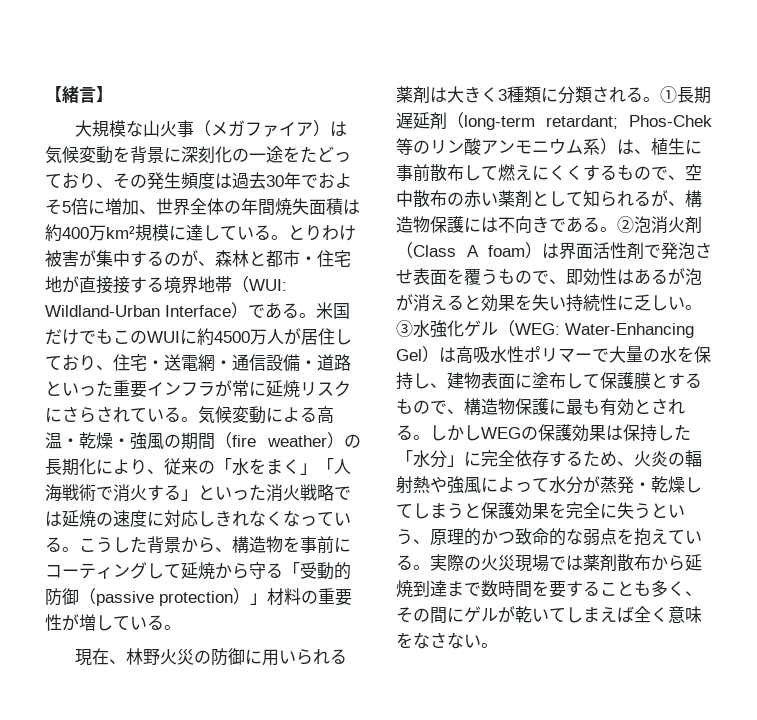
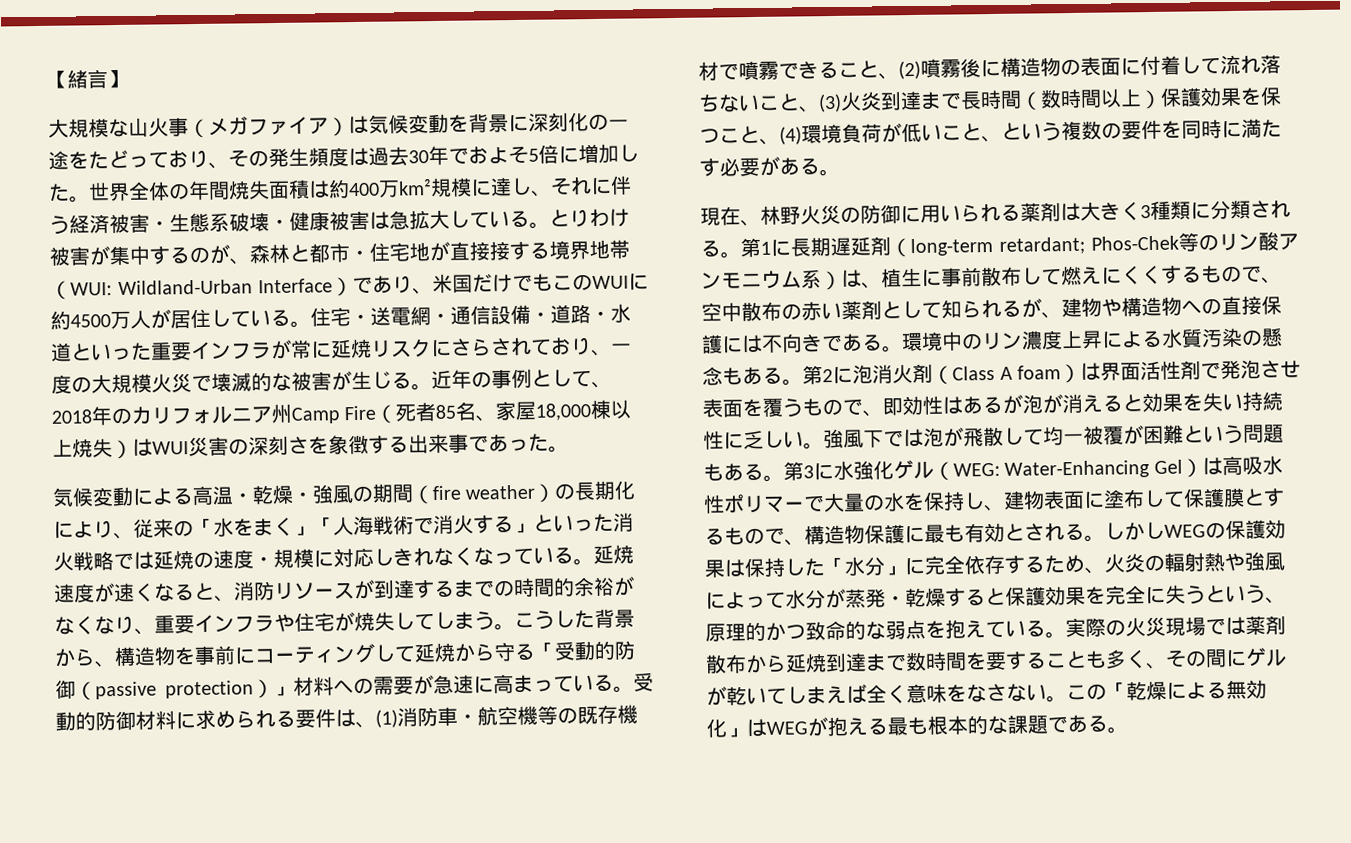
- 大規模な山火事（メガファイア）は気候変動を背景に深刻化の一途をたどっており、その発生頻度は過去30年でおよそ5倍に増加、世界全体の年間焼失面積は約400万km²規模に達している。
+ 大規模な山火事（メガファイア）は気候変動を背景に深刻化の一途をたどっており、その発生頻度は過去30年でおよそ5倍に増加した。世界全体の年間焼失面積は約400万km²規模に達し、それに伴う経済被害・生態系破壊・健康被害は急拡大している。
- Wildland-Urban Interface）である。米国だけでもこのWUIに約4500万人が居住しており、住宅・送電網・通信設備・道路といった重要インフラが常に延焼リスクにさらされている。気候変動による高温・乾燥・強風の期間（fire weather）の長期化により、従来の「水をまく」「人海戦術で消火する」といった消火戦略では延焼の速度に対応しきれなくなっている。
+ Wildland-Urban Interface）であり、米国だけでもこのWUIに約4500万人が居住している。住宅・送電網・通信設備・道路・水道といった重要インフラが常に延焼リスクにさらされており、一度の大規模火災で壊滅的な被害が生じる。近年の事例として、2018年のカリフォルニア州Camp Fire（死者85名、家屋18,000棟以上焼失）はWUI災害の深刻さを象徴する出来事であった。
+ 気候変動による高温・乾燥・強風の期間（fire weather）の長期化により、従来の「水をまく」「人海戦術で消火する」といった消火戦略では延焼の速度・規模に対応しきれなくなっている。
+ 延焼速度が速くなると、消防リソースが到達するまでの時間的余裕がなくなり、重要インフラや住宅が焼失してしまう。
- こうした背景から、構造物を事前にコーティングして延焼から守る「受動的防御（passive protection）」材料の重要性が増している。
+ こうした背景から、構造物を事前にコーティングして延焼から守る「受動的防御（passive protection）」材料への需要が急速に高まっている。受動的防御材料に求められる要件は、(1)消防車・航空機等の既存機材で噴霧できること、(2)噴霧後に構造物の表面に付着して流れ落ちないこと、(3)火炎到達まで長時間（数時間以上）保護効果を保つこと、(4)環境負荷が低いこと、という複数の要件を同時に満たす必要がある。
- ①長期遅延剤（long-term retardant; Phos-Chek等のリン酸アンモニウム系）は、植生に事前散布して燃えにくくするもので、空中散布の赤い薬剤として知られるが、構造物保護には不向きである。
+ 第1に長期遅延剤（long-term retardant; Phos-Chek等のリン酸アンモニウム系）は、植生に事前散布して燃えにくくするもので、空中散布の赤い薬剤として知られるが、建物や構造物への直接保護には不向きである。
- ②泡消火剤（Class A foam）は界面活性剤で発泡させ表面を覆うもので、即効性はあるが泡が消えると効果を失い持続性に乏しい。
+ 環境中のリン濃度上昇による水質汚染の懸念もある。第2に泡消火剤（Class A foam）は界面活性剤で発泡させ表面を覆うもので、即効性はあるが泡が消えると効果を失い持続性に乏しい。
- ③水強化ゲル（WEG: Water-Enhancing Gel）は高吸水性ポリマーで大量の水を保持し、建物表面に塗布して保護膜とするもので、構造物保護に最も有効とされる。
+ 強風下では泡が飛散して均一被覆が困難という問題もある。第3に水強化ゲル（WEG: Water-Enhancing Gel）は高吸水性ポリマーで大量の水を保持し、建物表面に塗布して保護膜とするもので、構造物保護に最も有効とされる。
- しかしWEGの保護効果は保持した「水分」に完全依存するため、火炎の輻射熱や強風によって水分が蒸発・乾燥してしまうと保護効果を完全に失うという、原理的かつ致命的な弱点を抱えている。
+ しかしWEGの保護効果は保持した「水分」に完全依存するため、火炎の輻射熱や強風によって水分が蒸発・乾燥すると保護効果を完全に失うという、原理的かつ致命的な弱点を抱えている。
+ この「乾燥による無効化」はWEGが抱える最も根本的な課題である。

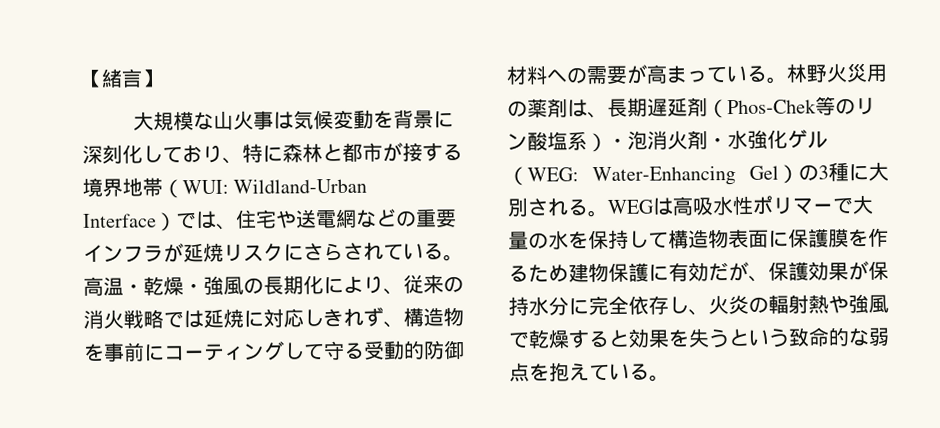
- 大規模な山火事（メガファイア）は気候変動を背景に深刻化の一途をたどっており、その発生頻度は過去30年でおよそ5倍に増加した。世界全体の年間焼失面積は約400万km²規模に達し、それに伴う経済被害・生態系破壊・健康被害は急拡大している。とりわけ被害が集中するのが、森林と都市・住宅地が直接接する境界地帯（WUI: Wildland-Urban Interface）であり、米国だけでもこのWUIに約4500万人が居住している。住宅・送電網・通信設備・道路・水道といった重要インフラが常に延焼リスクにさらされており、一度の大規模火災で壊滅的な被害が生じる。近年の事例として、2018年のカリフォルニア州Camp Fire（死者85名、家屋18,000棟以上焼失）はWUI災害の深刻さを象徴する出来事であった。
- 気候変動による高温・乾燥・強風の期間（fire weather）の長期化により、従来の「水をまく」「人海戦術で消火する」といった消火戦略では延焼の速度・規模に対応しきれなくなっている。延焼速度が速くなると、消防リソースが到達するまでの時間的余裕がなくなり、重要インフラや住宅が焼失してしまう。こうした背景から、構造物を事前にコーティングして延焼から守る「受動的防御（passive protection）」材料への需要が急速に高まっている。
+ 大規模な山火事は気候変動を背景に深刻化しており、特に森林と都市が接する境界地帯（WUI: Wildland-Urban Interface）では、住宅や送電網などの重要インフラが延焼リスクにさらされている。高温・乾燥・強風の長期化により、従来の消火戦略では延焼に対応しきれず、構造物を事前にコーティングして守る受動的防御材料への需要が高まっている。
- 受動的防御材料に求められる要件は、(1)消防車・航空機等の既存機材で噴霧できること、(2)噴霧後に構造物の表面に付着して流れ落ちないこと、(3)火炎到達まで長時間（数時間以上）保護効果を保つこと、(4)環境負荷が低いこと、という複数の要件を同時に満たす必要がある。
- 現在、林野火災の防御に用いられる薬剤は大きく3種類に分類される。第1に長期遅延剤（long-term retardant; Phos-Chek等のリン酸アンモニウム系）は、植生に事前散布して燃えにくくするもので、空中散布の赤い薬剤として知られるが、建物や構造物への直接保護には不向きである。環境中のリン濃度上昇による水質汚染の懸念もある。第2に泡消火剤（Class A foam）は界面活性剤で発泡させ表面を覆うもので、即効性はあるが泡が消えると効果を失い持続性に乏しい。強風下では泡が飛散して均一被覆が困難という問題もある。第3に水強化ゲル（WEG: Water-Enhancing Gel）は高吸水性ポリマーで大量の水を保持し、建物表面に塗布して保護膜とするもので、構造物保護に最も有効とされる。しかしWEGの保護効果は保持した「水分」に完全依存するため、火炎の輻射熱や強風によって水分が蒸発・乾燥すると保護効果を完全に失うという、原理的かつ致命的な弱点を抱えている。実際の火災現場では薬剤散布から延焼到達まで数時間を要することも多く、その間にゲルが乾いてしまえば全く意味をなさない。この「乾燥による無効化」はWEGが抱える最も根本的な課題である。
+ 林野火災用の薬剤は、長期遅延剤（Phos-Chek等のリン酸塩系）・泡消火剤・水強化ゲル（WEG: Water-Enhancing Gel）の3種に大別される。WEGは高吸水性ポリマーで大量の水を保持して構造物表面に保護膜を作るため建物保護に有効だが、保護効果が保持水分に完全依存し、火炎の輻射熱や強風で乾燥すると効果を失うという致命的な弱点を抱えている。

